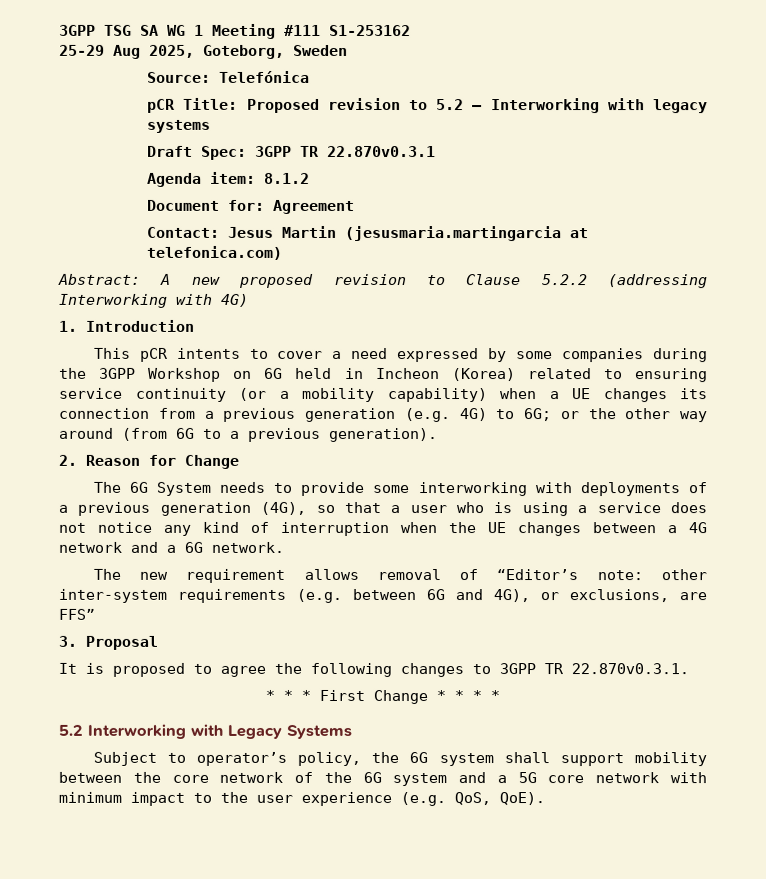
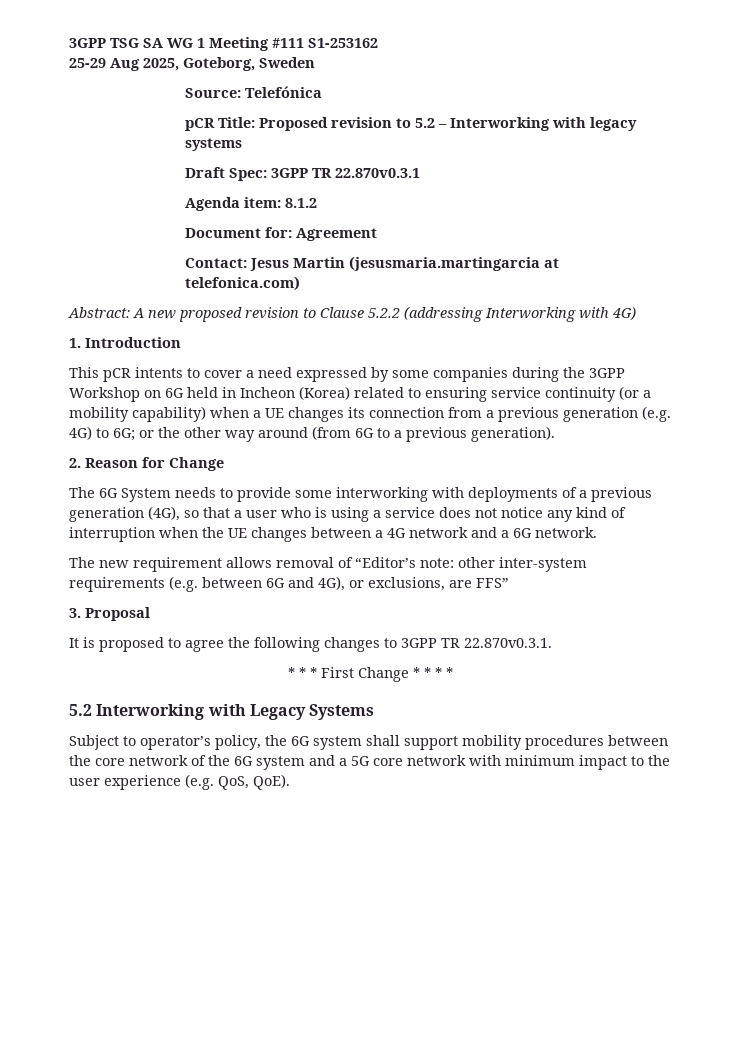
- Subject to operator’s policy, the 6G system shall support mobility between the core network of the 6G system and a 5G core network with minimum impact to the user experience (e.g. QoS, QoE).
+ Subject to operator’s policy, the 6G system shall support mobility procedures between the core network of the 6G system and a 5G core network with minimum impact to the user experience (e.g. QoS, QoE).

